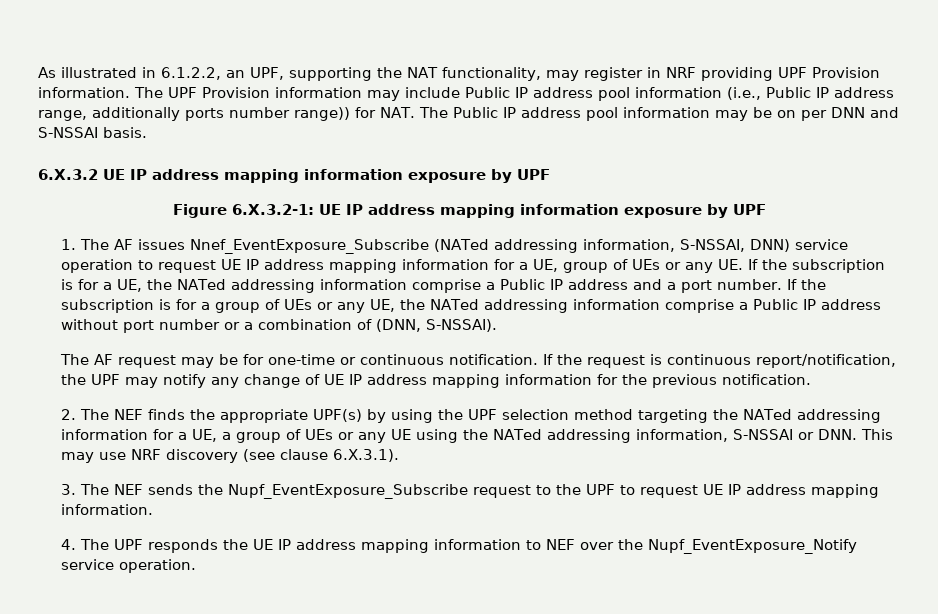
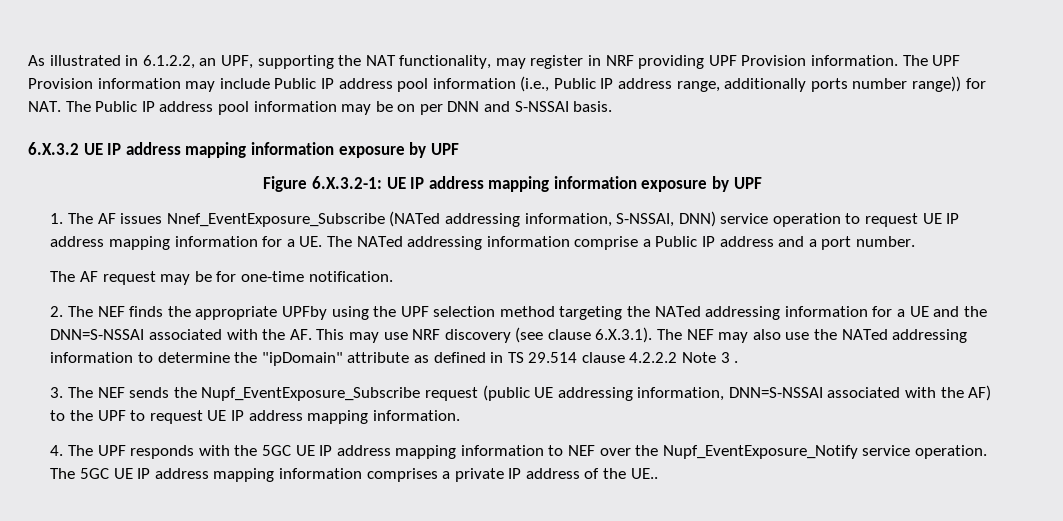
- 1. The AF issues Nnef_EventExposure_Subscribe (NATed addressing information, S-NSSAI, DNN) service operation to request UE IP address mapping information for a UE, group of UEs or any UE. If the subscription is for a UE, the NATed addressing information comprise a Public IP address and a port number. If the subscription is for a group of UEs or any UE, the NATed addressing information comprise a Public IP address without port number or a combination of (DNN, S-NSSAI).
+ 1. The AF issues Nnef_EventExposure_Subscribe (NATed addressing information, S-NSSAI, DNN) service operation to request UE IP address mapping information for a UE. The NATed addressing information comprise a Public IP address and a port number.
- The AF request may be for one-time or continuous notification. If the request is continuous report/notification, the UPF may notify any change of UE IP address mapping information for the previous notification.
+ The AF request may be for one-time notification.
- 2. The NEF finds the appropriate UPF(s) by using the UPF selection method targeting the NATed addressing information for a UE, a group of UEs or any UE using the NATed addressing information, S-NSSAI or DNN. This may use NRF discovery (see clause 6.X.3.1).
+ 2. The NEF finds the appropriate UPFby using the UPF selection method targeting the NATed addressing information for a UE and the DNN=S-NSSAI associated with the AF. This may use NRF discovery (see clause 6.X.3.1). The NEF may also use the NATed addressing information to determine the "ipDomain" attribute as defined in TS 29.514 clause 4.2.2.2 Note 3 .
- 3. The NEF sends the Nupf_EventExposure_Subscribe request to the UPF to request UE IP address mapping information.
+ 3. The NEF sends the Nupf_EventExposure_Subscribe request (public UE addressing information, DNN=S-NSSAI associated with the AF) to the UPF to request UE IP address mapping information.
- 4. The UPF responds the UE IP address mapping information to NEF over the Nupf_EventExposure_Notify service operation.
+ 4. The UPF responds with the 5GC UE IP address mapping information to NEF over the Nupf_EventExposure_Notify service operation.
+ The 5GC UE IP address mapping information comprises a private IP address of the UE..

